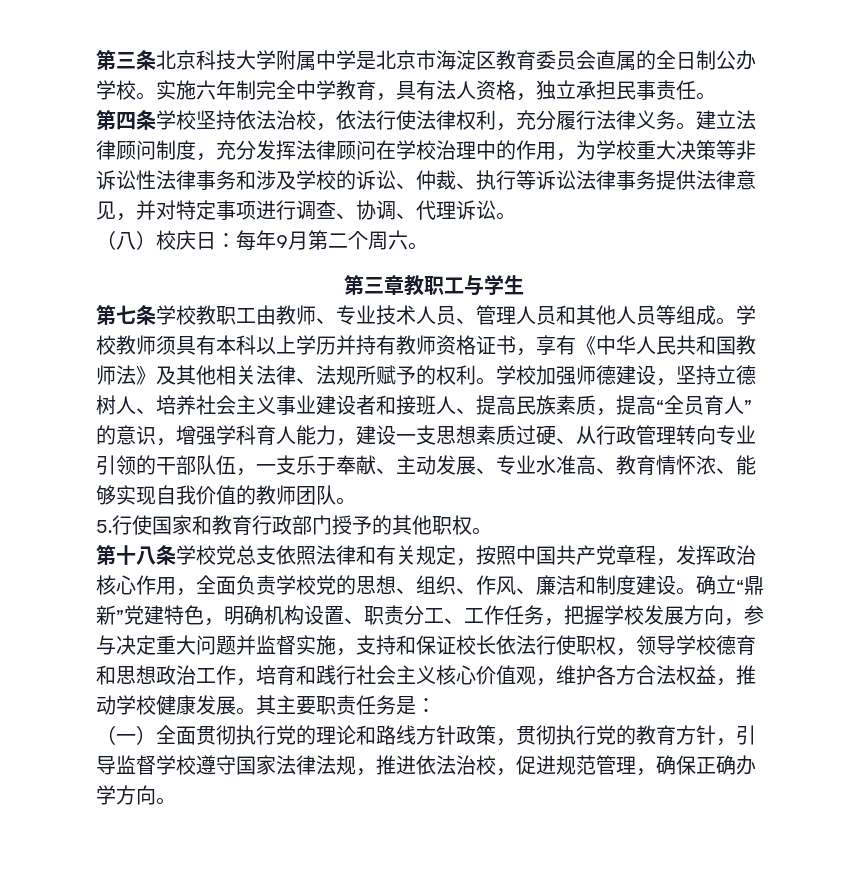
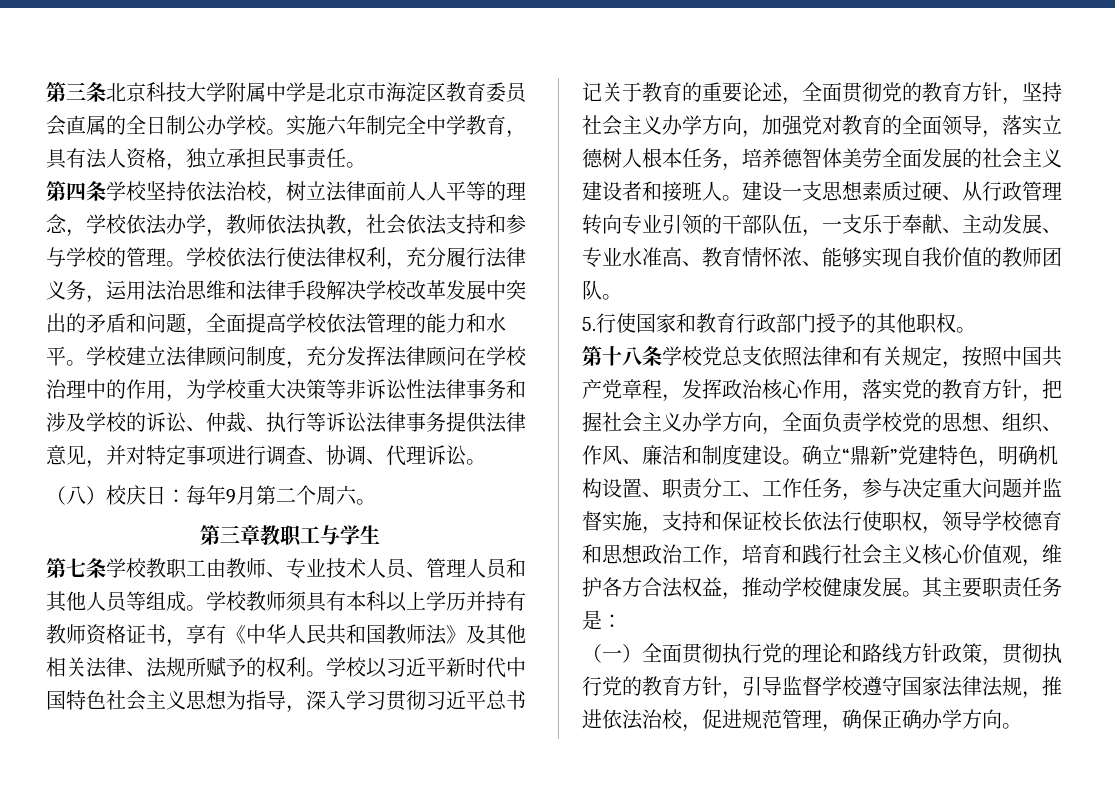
- 第四条学校坚持依法治校，依法行使法律权利，充分履行法律义务。建立法律顾问制度，充分发挥法律顾问在学校治理中的作用，为学校重大决策等非诉讼性法律事务和涉及学校的诉讼、仲裁、执行等诉讼法律事务提供法律意见，并对特定事项进行调查、协调、代理诉讼。
+ 第四条学校坚持依法治校，树立法律面前人人平等的理念，学校依法办学，教师依法执教，社会依法支持和参与学校的管理。学校依法行使法律权利，充分履行法律义务，运用法治思维和法律手段解决学校改革发展中突出的矛盾和问题，全面提高学校依法管理的能力和水平。学校建立法律顾问制度，充分发挥法律顾问在学校治理中的作用，为学校重大决策等非诉讼性法律事务和涉及学校的诉讼、仲裁、执行等诉讼法律事务提供法律意见，并对特定事项进行调查、协调、代理诉讼。
- 学校加强师德建设，坚持立德树人、培养社会主义事业建设者和接班人、提高民族素质，提高“全员育人”的意识，增强学科育人能力，建设一支思想素质过硬、从行政管理转向专业引领的干部队伍，一支乐于奉献、主动发展、专业水准高、教育情怀浓、能够实现自我价值的教师团队。
+ 学校以习近平新时代中国特色社会主义思想为指导，深入学习贯彻习近平总书记关于教育的重要论述，全面贯彻党的教育方针，坚持社会主义办学方向，加强党对教育的全面领导，落实立德树人根本任务，培养德智体美劳全面发展的社会主义建设者和接班人。建设一支思想素质过硬、从行政管理转向专业引领的干部队伍，一支乐于奉献、主动发展、专业水准高、教育情怀浓、能够实现自我价值的教师团队。
- 第十八条学校党总支依照法律和有关规定，按照中国共产党章程，发挥政治核心作用，全面负责学校党的思想、组织、作风、廉洁和制度建设。
+ 第十八条学校党总支依照法律和有关规定，按照中国共产党章程，发挥政治核心作用，落实党的教育方针，把握社会主义办学方向，全面负责学校党的思想、组织、作风、廉洁和制度建设。
- 确立“鼎新”党建特色，明确机构设置、职责分工、工作任务，把握学校发展方向，参与决定重大问题并监督实施，支持和保证校长依法行使职权，领导学校德育和思想政治工作，培育和践行社会主义核心价值观，维护各方合法权益，推动学校健康发展。
+ 确立“鼎新”党建特色，明确机构设置、职责分工、工作任务，参与决定重大问题并监督实施，支持和保证校长依法行使职权，领导学校德育和思想政治工作，培育和践行社会主义核心价值观，维护各方合法权益，推动学校健康发展。

